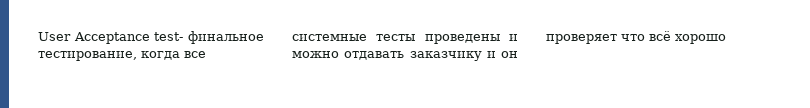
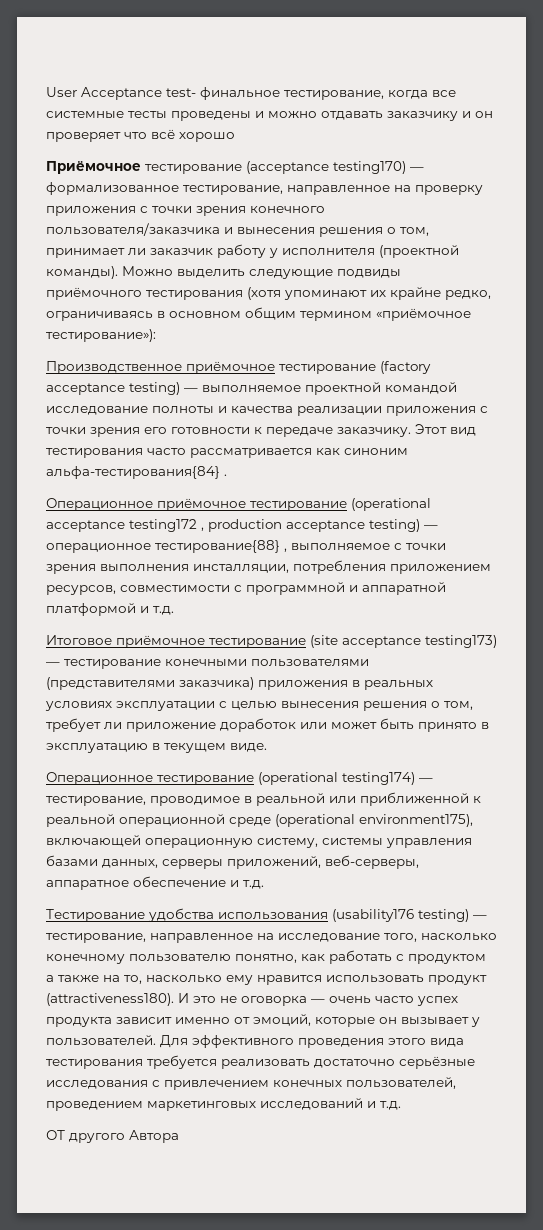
+ Приёмочное тестирование (acceptance testing170) — формализованное тестирование, направленное на проверку приложения с точки зрения конечного пользователя/заказчика и вынесения решения о том, принимает ли заказчик работу у исполнителя (проектной команды). Можно выделить следующие подвиды приёмочного тестирования (хотя упоминают их крайне редко, ограничиваясь в основном общим термином «приёмочное тестирование»):
+ Производственное приёмочное тестирование (factory acceptance testing) — выполняемое проектной командой исследование полноты и качества реализации приложения с точки зрения его готовности к передаче заказчику. Этот вид тестирования часто рассматривается как синоним альфа-тестирования{84} .
+ Операционное приёмочное тестирование (operational acceptance testing172 , production acceptance testing) — операционное тестирование{88} , выполняемое с точки зрения выполнения инсталляции, потребления приложением ресурсов, совместимости с программной и аппаратной платформой и т.д.
+ Итоговое приёмочное тестирование (site acceptance testing173) — тестирование конечными пользователями (представителями заказчика) приложения в реальных условиях эксплуатации с целью вынесения решения о том, требует ли приложение доработок или может быть принято в эксплуатацию в текущем виде.
+ Операционное тестирование (operational testing174) — тестирование, проводимое в реальной или приближенной к реальной операционной среде (operational environment175), включающей операционную систему, системы управления базами данных, серверы приложений, веб-серверы, аппаратное обеспечение и т.д.
+ Тестирование удобства использования (usability176 testing) — тестирование, направленное на исследование того, насколько конечному пользователю понятно, как работать с продуктом а также на то, насколько ему нравится использовать продукт (attractiveness180). И это не оговорка — очень часто успех продукта зависит именно от эмоций, которые он вызывает у пользователей. Для эффективного проведения этого вида тестирования требуется реализовать достаточно серьёзные исследования с привлечением конечных пользователей, проведением маркетинговых исследований и т.д.
+ ОТ другого Автора

